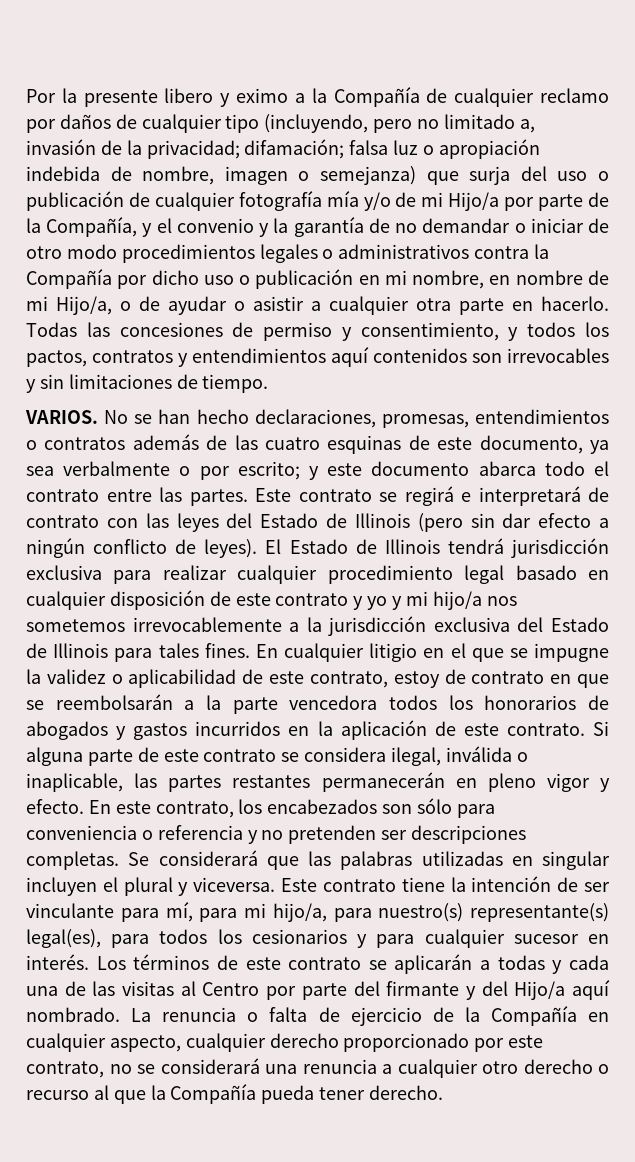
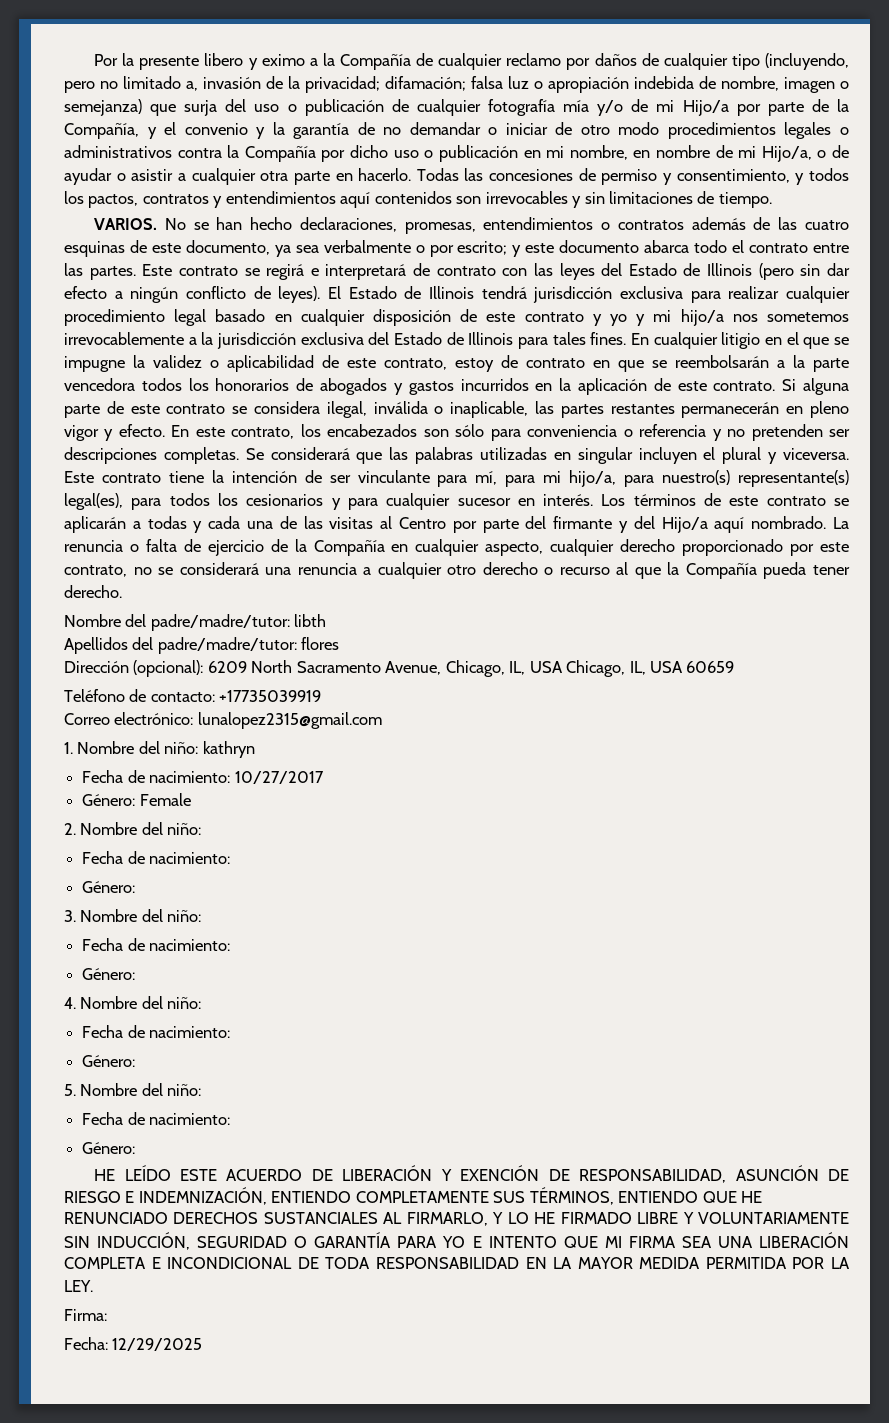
+ Nombre del padre/madre/tutor: libth
+ Apellidos del padre/madre/tutor: flores
+ Dirección (opcional): 6209 North Sacramento Avenue, Chicago, IL, USA Chicago, IL, USA 60659
+ Teléfono de contacto: +17735039919
+ Correo electrónico: lunalopez2315@gmail.com
+ 1. Nombre del niño: kathryn
+ Fecha de nacimiento: 10/27/2017
+ Género: Female
+ 2. Nombre del niño:
+ Fecha de nacimiento:
+ Género:
+ 3. Nombre del niño:
+ Fecha de nacimiento:
+ Género:
+ 4. Nombre del niño:
+ Fecha de nacimiento:
+ Género:
+ 5. Nombre del niño:
+ Fecha de nacimiento:
+ Género:
+ HE LEÍDO ESTE ACUERDO DE LIBERACIÓN Y EXENCIÓN DE RESPONSABILIDAD, ASUNCIÓN DE RIESGO E INDEMNIZACIÓN, ENTIENDO COMPLETAMENTE SUS TÉRMINOS, ENTIENDO QUE HE RENUNCIADO DERECHOS SUSTANCIALES AL FIRMARLO, Y LO HE FIRMADO LIBRE Y VOLUNTARIAMENTE SIN INDUCCIÓN, SEGURIDAD O GARANTÍA PARA YO E INTENTO QUE MI FIRMA SEA UNA LIBERACIÓN COMPLETA E INCONDICIONAL DE TODA RESPONSABILIDAD EN LA MAYOR MEDIDA PERMITIDA POR LA LEY.
+ Firma:
+ Fecha: 12/29/2025

